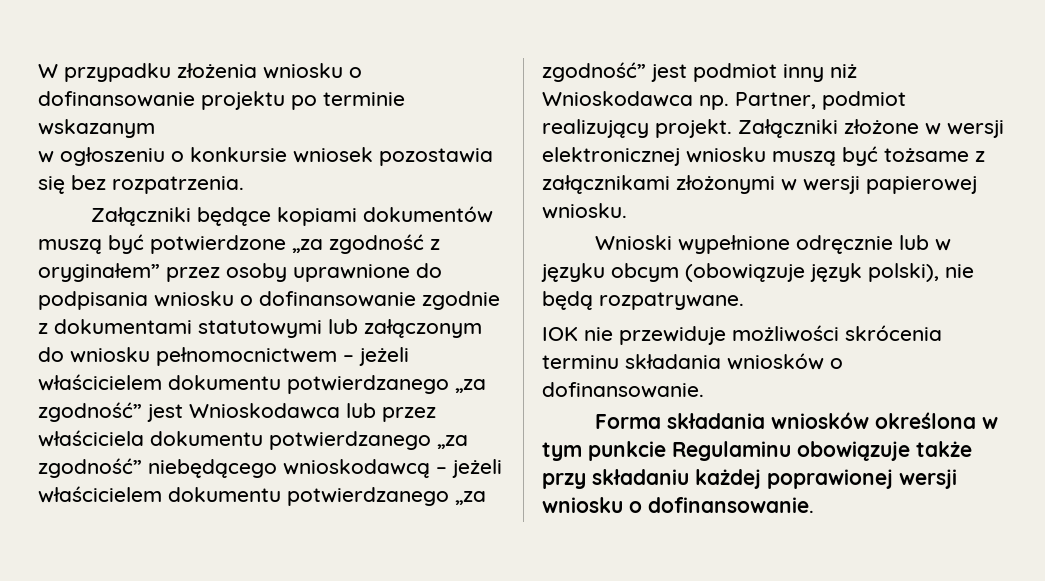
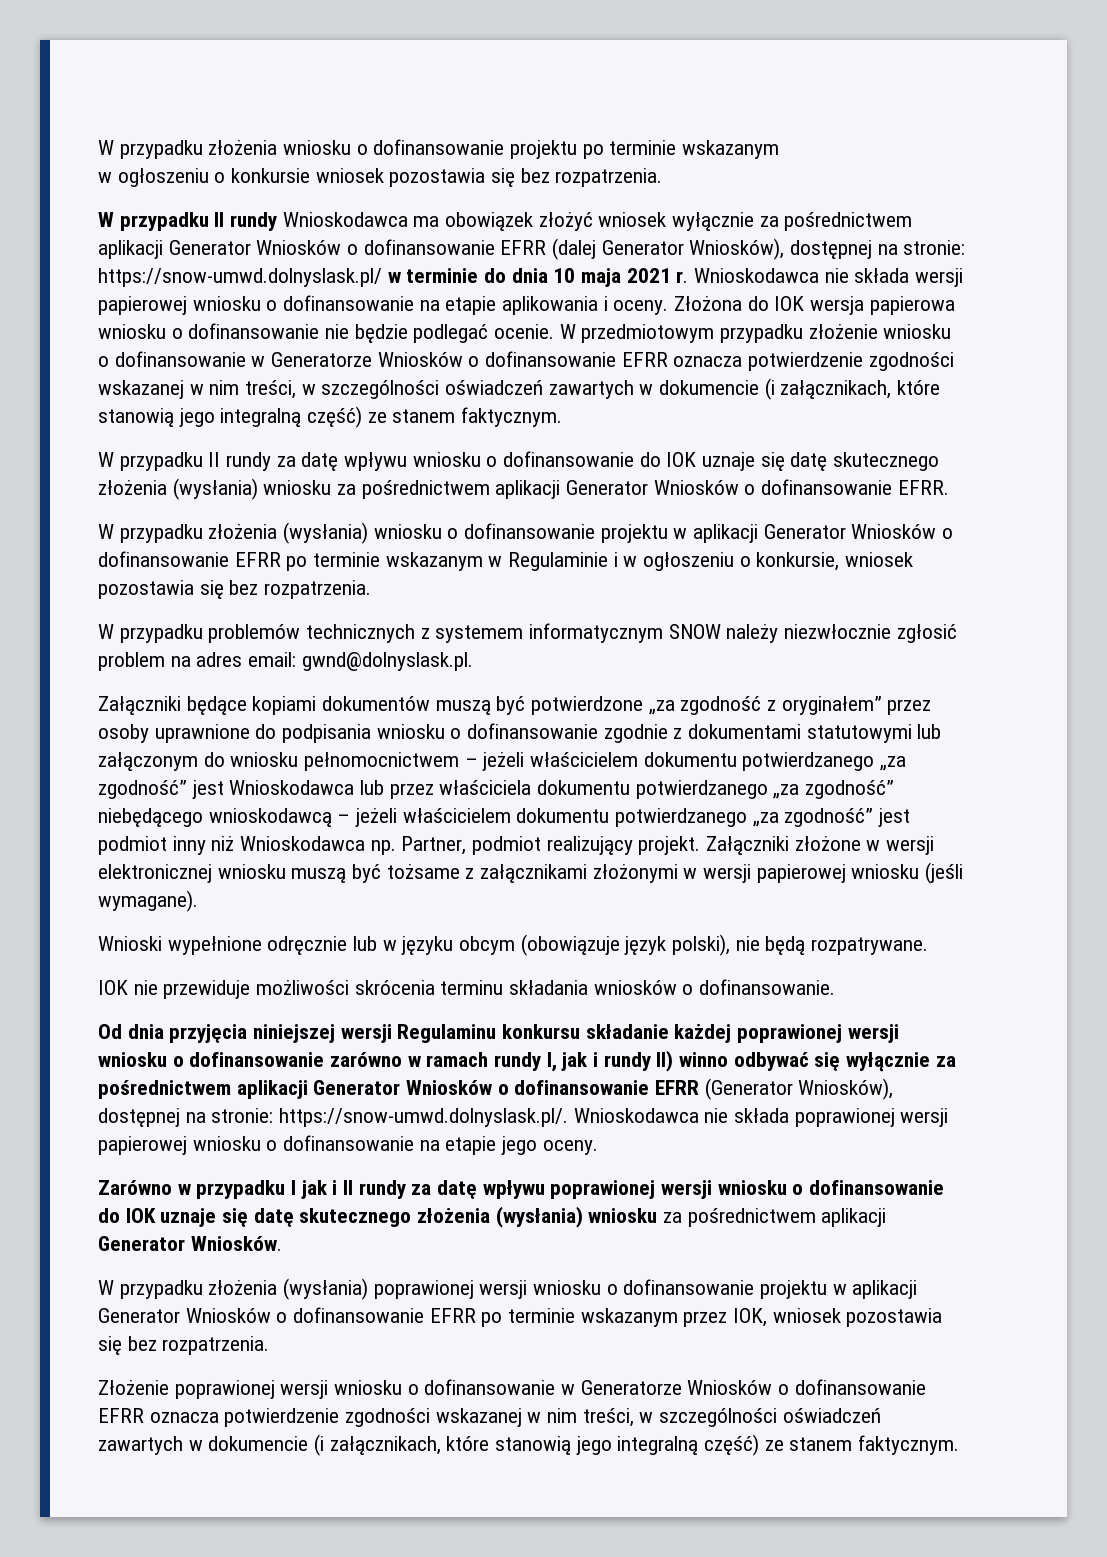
+ W przypadku II rundy Wnioskodawca ma obowiązek złożyć wniosek wyłącznie za pośrednictwem aplikacji Generator Wniosków o dofinansowanie EFRR (dalej Generator Wniosków), dostępnej na stronie: https://snow-umwd.dolnyslask.pl/ w terminie do dnia 10 maja 2021 r. Wnioskodawca nie składa wersji papierowej wniosku o dofinansowanie na etapie aplikowania i oceny. Złożona do IOK wersja papierowa wniosku o dofinansowanie nie będzie podlegać ocenie. W przedmiotowym przypadku złożenie wniosku o dofinansowanie w Generatorze Wniosków o dofinansowanie EFRR oznacza potwierdzenie zgodności wskazanej w nim treści, w szczególności oświadczeń zawartych w dokumencie (i załącznikach, które stanowią jego integralną część) ze stanem faktycznym.
+ W przypadku II rundy za datę wpływu wniosku o dofinansowanie do IOK uznaje się datę skutecznego złożenia (wysłania) wniosku za pośrednictwem aplikacji Generator Wniosków o dofinansowanie EFRR.
+ W przypadku złożenia (wysłania) wniosku o dofinansowanie projektu w aplikacji Generator Wniosków o dofinansowanie EFRR po terminie wskazanym w Regulaminie i w ogłoszeniu o konkursie, wniosek pozostawia się bez rozpatrzenia.
+ W przypadku problemów technicznych z systemem informatycznym SNOW należy niezwłocznie zgłosić problem na adres email: gwnd@dolnyslask.pl.
- Załączniki złożone w wersji elektronicznej wniosku muszą być tożsame z załącznikami złożonymi w wersji papierowej wniosku.
+ Załączniki złożone w wersji elektronicznej wniosku muszą być tożsame z załącznikami złożonymi w wersji papierowej wniosku (jeśli wymagane).
- Forma składania wniosków określona w tym punkcie Regulaminu obowiązuje także przy składaniu każdej poprawionej wersji wniosku o dofinansowanie.
+ Od dnia przyjęcia niniejszej wersji Regulaminu konkursu składanie każdej poprawionej wersji wniosku o dofinansowanie zarówno w ramach rundy I, jak i rundy II) winno odbywać się wyłącznie za pośrednictwem aplikacji Generator Wniosków o dofinansowanie EFRR (Generator Wniosków), dostępnej na stronie: https://snow-umwd.dolnyslask.pl/. Wnioskodawca nie składa poprawionej wersji papierowej wniosku o dofinansowanie na etapie jego oceny.
+ Zarówno w przypadku I jak i II rundy za datę wpływu poprawionej wersji wniosku o dofinansowanie do IOK uznaje się datę skutecznego złożenia (wysłania) wniosku za pośrednictwem aplikacji Generator Wniosków.
+ W przypadku złożenia (wysłania) poprawionej wersji wniosku o dofinansowanie projektu w aplikacji Generator Wniosków o dofinansowanie EFRR po terminie wskazanym przez IOK, wniosek pozostawia się bez rozpatrzenia.
+ Złożenie poprawionej wersji wniosku o dofinansowanie w Generatorze Wniosków o dofinansowanie EFRR oznacza potwierdzenie zgodności wskazanej w nim treści, w szczególności oświadczeń zawartych w dokumencie (i załącznikach, które stanowią jego integralną część) ze stanem faktycznym.

